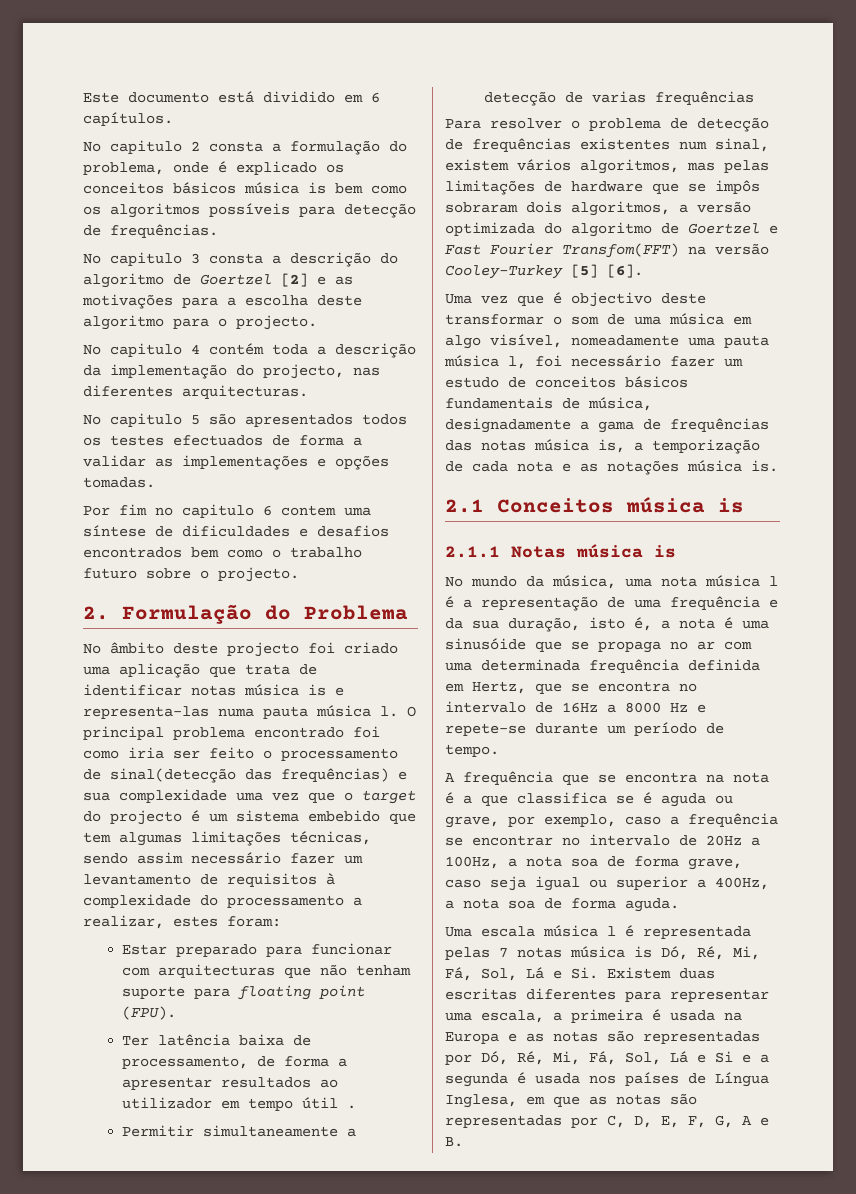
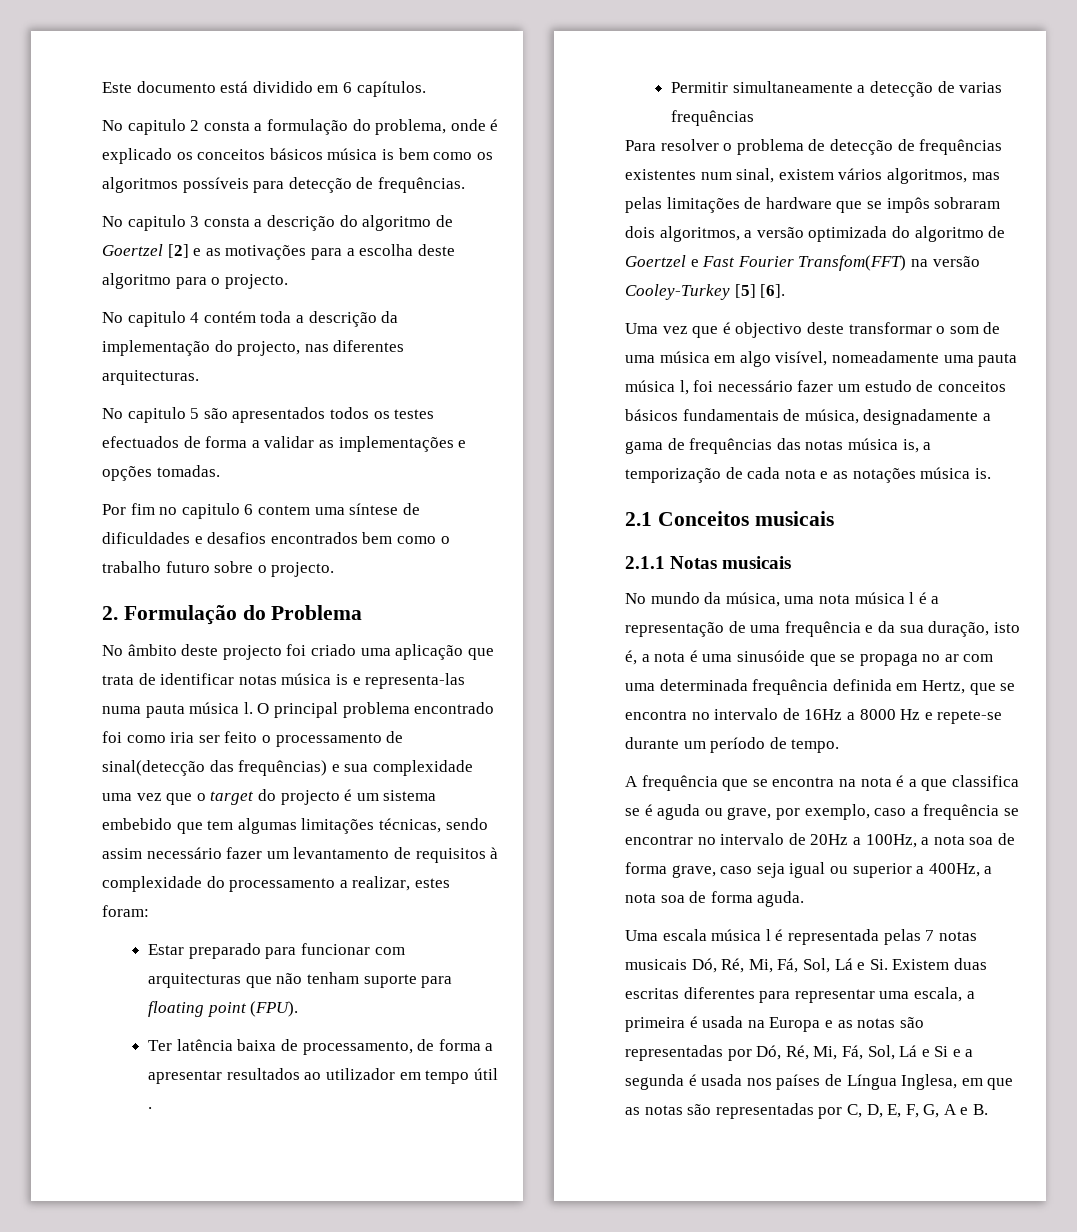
- 2.1 Conceitos música is
+ 2.1 Conceitos musicais
- 2.1.1 Notas música is
+ 2.1.1 Notas musicais
- Uma escala música l é representada pelas 7 notas música is Dó, Ré, Mi, Fá, Sol, Lá e Si. Existem duas escritas diferentes para representar uma escala, a primeira é usada na Europa e as notas são representadas por Dó, Ré, Mi, Fá, Sol, Lá e Si e a segunda é usada nos países de Língua Inglesa, em que as notas são representadas por C, D, E, F, G, A e B.
+ Uma escala música l é representada pelas 7 notas musicais Dó, Ré, Mi, Fá, Sol, Lá e Si. Existem duas escritas diferentes para representar uma escala, a primeira é usada na Europa e as notas são representadas por Dó, Ré, Mi, Fá, Sol, Lá e Si e a segunda é usada nos países de Língua Inglesa, em que as notas são representadas por C, D, E, F, G, A e B.

